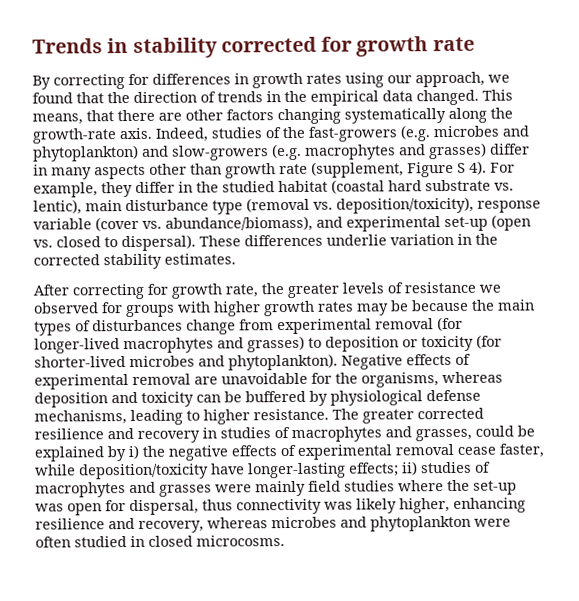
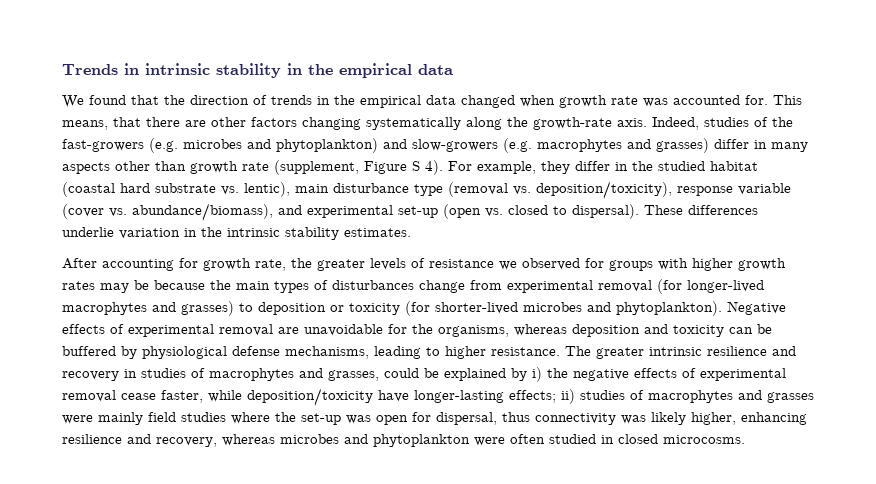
- Trends in stability corrected for growth rate
- By correcting for differences in growth rates using our approach, we found that the direction of trends in the empirical data changed.
+ Trends in intrinsic stability in the empirical data
+ We found that the direction of trends in the empirical data changed when growth rate was accounted for.
- These differences underlie variation in the corrected stability estimates.
+ These differences underlie variation in the intrinsic stability estimates.
- After correcting for growth rate, the greater levels of resistance we observed for groups with higher growth rates may be because the main types of disturbances change from experimental removal (for longer-lived macrophytes and grasses) to deposition or toxicity (for shorter-lived microbes and phytoplankton).
+ After accounting for growth rate, the greater levels of resistance we observed for groups with higher growth rates may be because the main types of disturbances change from experimental removal (for longer-lived macrophytes and grasses) to deposition or toxicity (for shorter-lived microbes and phytoplankton).
- The greater corrected resilience and recovery in studies of macrophytes and grasses, could be explained by i) the negative effects of experimental removal cease faster, while deposition/toxicity have longer-lasting effects;
+ The greater intrinsic resilience and recovery in studies of macrophytes and grasses, could be explained by i) the negative effects of experimental removal cease faster, while deposition/toxicity have longer-lasting effects;

